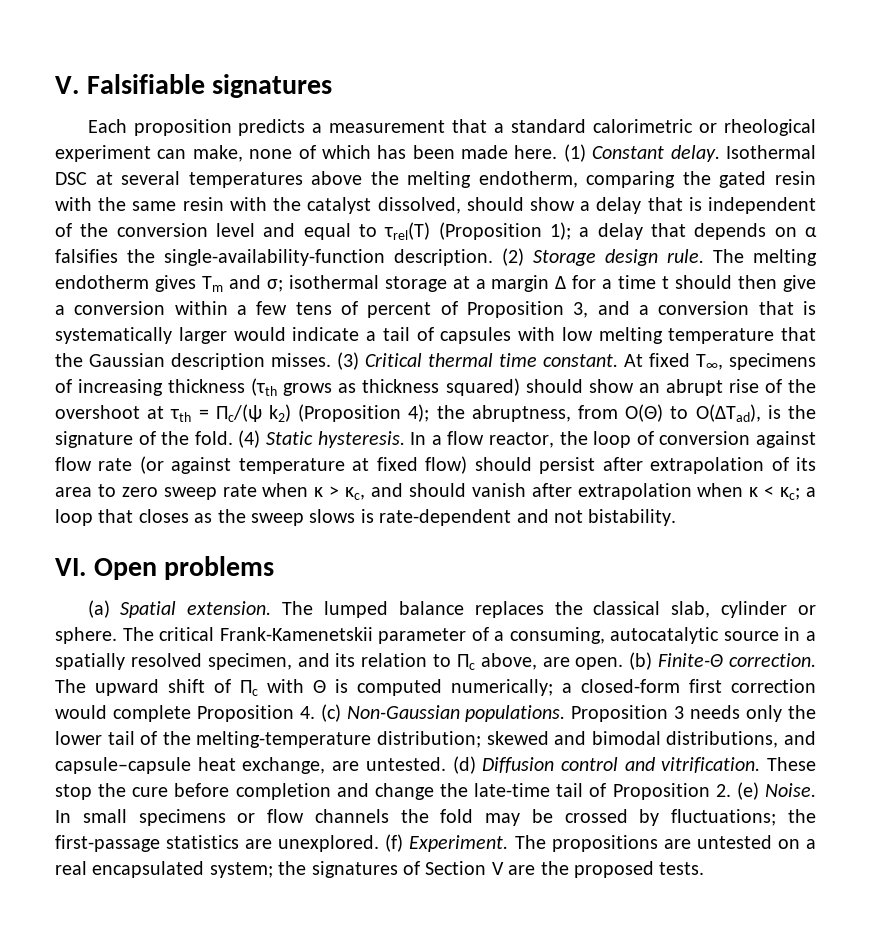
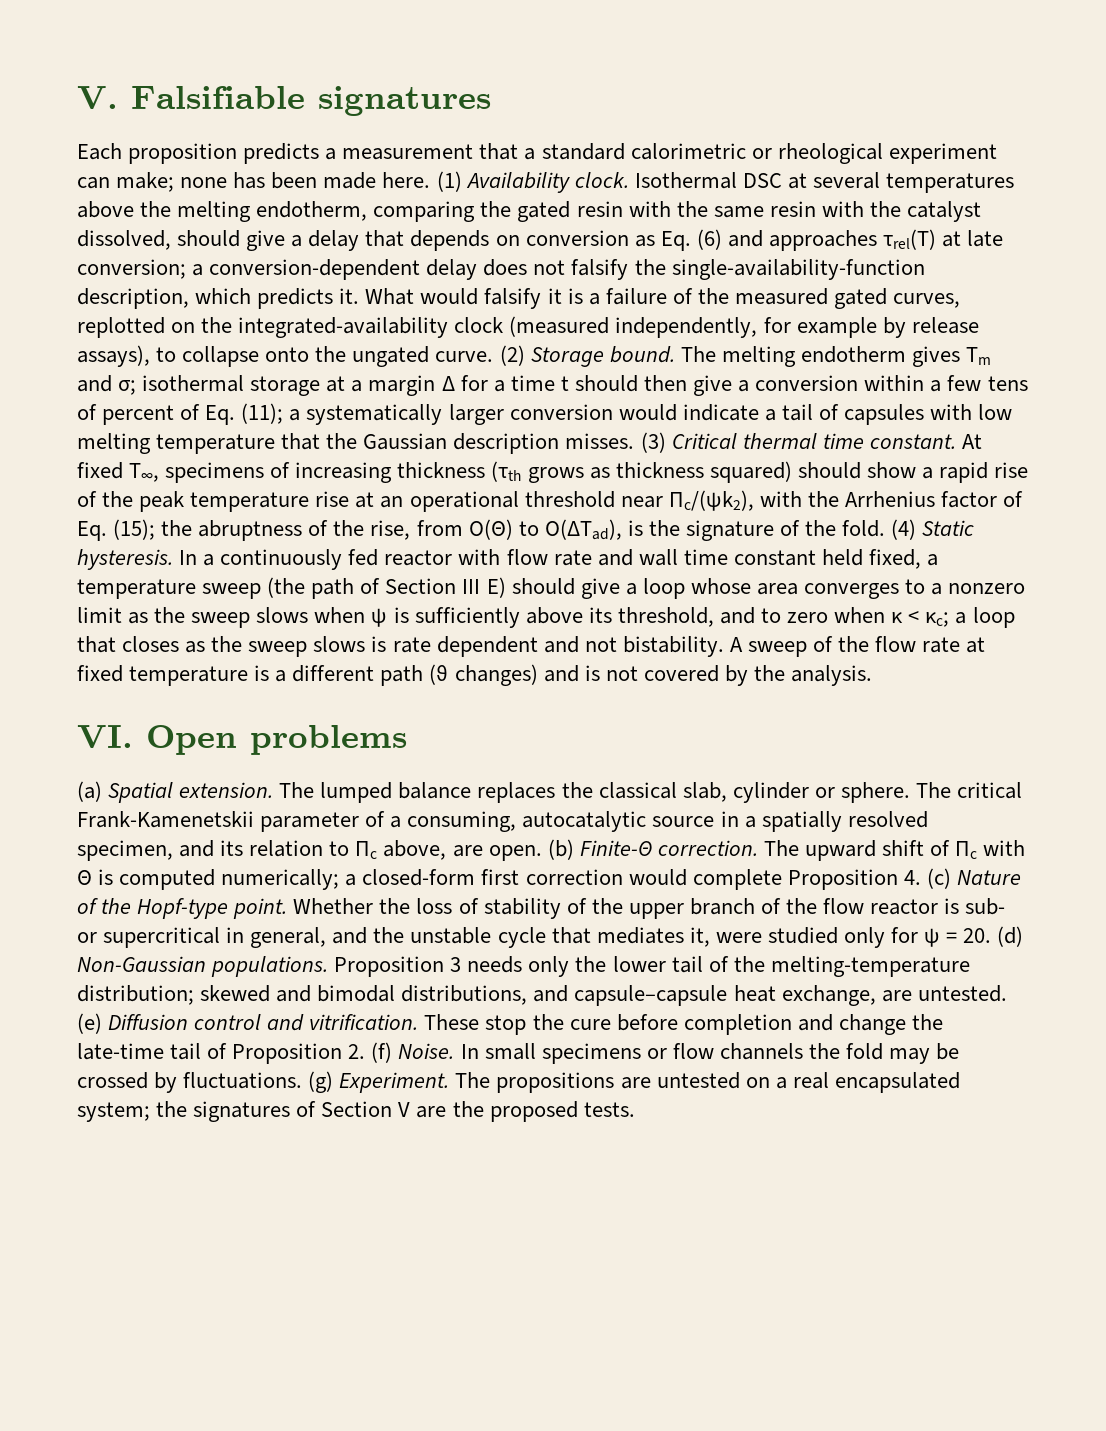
- Each proposition predicts a measurement that a standard calorimetric or rheological experiment can make, none of which has been made here.
+ Each proposition predicts a measurement that a standard calorimetric or rheological experiment can make; none has been made here.
- (1) Constant delay.
+ (1) Availability clock.
- Isothermal DSC at several temperatures above the melting endotherm, comparing the gated resin with the same resin with the catalyst dissolved, should show a delay that is independent of the conversion level and equal to τrel(T) (Proposition 1); a delay that depends on α falsifies the single-availability-function description. (2) Storage design rule.
+ Isothermal DSC at several temperatures above the melting endotherm, comparing the gated resin with the same resin with the catalyst dissolved, should give a delay that depends on conversion as Eq. (6) and approaches τrel(T) at late conversion; a conversion-dependent delay does not falsify the single-availability-function description, which predicts it. What would falsify it is a failure of the measured gated curves, replotted on the integrated-availability clock (measured independently, for example by release assays), to collapse onto the ungated curve. (2) Storage bound.
- The melting endotherm gives Tm and σ; isothermal storage at a margin Δ for a time t should then give a conversion within a few tens of percent of Proposition 3, and a conversion that is systematically larger would indicate a tail of capsules with low melting temperature that the Gaussian description misses.
+ The melting endotherm gives Tm and σ; isothermal storage at a margin Δ for a time t should then give a conversion within a few tens of percent of Eq. (11); a systematically larger conversion would indicate a tail of capsules with low melting temperature that the Gaussian description misses.
- At fixed T∞, specimens of increasing thickness (τth grows as thickness squared) should show an abrupt rise of the overshoot at τth = Πc/(ψ k2) (Proposition 4); the abruptness, from O(Θ) to O(ΔTad), is the signature of the fold.
+ At fixed T∞, specimens of increasing thickness (τth grows as thickness squared) should show a rapid rise of the peak temperature rise at an operational threshold near Πc/(ψk2), with the Arrhenius factor of Eq. (15); the abruptness of the rise, from O(Θ) to O(ΔTad), is the signature of the fold.
- In a flow reactor, the loop of conversion against flow rate (or against temperature at fixed flow) should persist after extrapolation of its area to zero sweep rate when κ > κc, and should vanish after extrapolation when κ < κc; a loop that closes as the sweep slows is rate-dependent and not bistability.
+ In a continuously fed reactor with flow rate and wall time constant held fixed, a temperature sweep (the path of Section III E) should give a loop whose area converges to a nonzero limit as the sweep slows when ψ is sufficiently above its threshold, and to zero when κ < κc; a loop that closes as the sweep slows is rate dependent and not bistability. A sweep of the flow rate at fixed temperature is a different path (ϑ changes) and is not covered by the analysis.
- The upward shift of Πc with Θ is computed numerically; a closed-form first correction would complete Proposition 4. (c) Non-Gaussian populations.
+ The upward shift of Πc with Θ is computed numerically; a closed-form first correction would complete Proposition 4. (c) Nature of the Hopf-type point. Whether the loss of stability of the upper branch of the flow reactor is sub- or supercritical in general, and the unstable cycle that mediates it, were studied only for ψ = 20. (d) Non-Gaussian populations.
- (d) Diffusion control and vitrification.
+ (e) Diffusion control and vitrification.
- These stop the cure before completion and change the late-time tail of Proposition 2. (e) Noise.
+ These stop the cure before completion and change the late-time tail of Proposition 2. (f) Noise.
- In small specimens or flow channels the fold may be crossed by fluctuations; the first-passage statistics are unexplored. (f) Experiment.
+ In small specimens or flow channels the fold may be crossed by fluctuations. (g) Experiment.

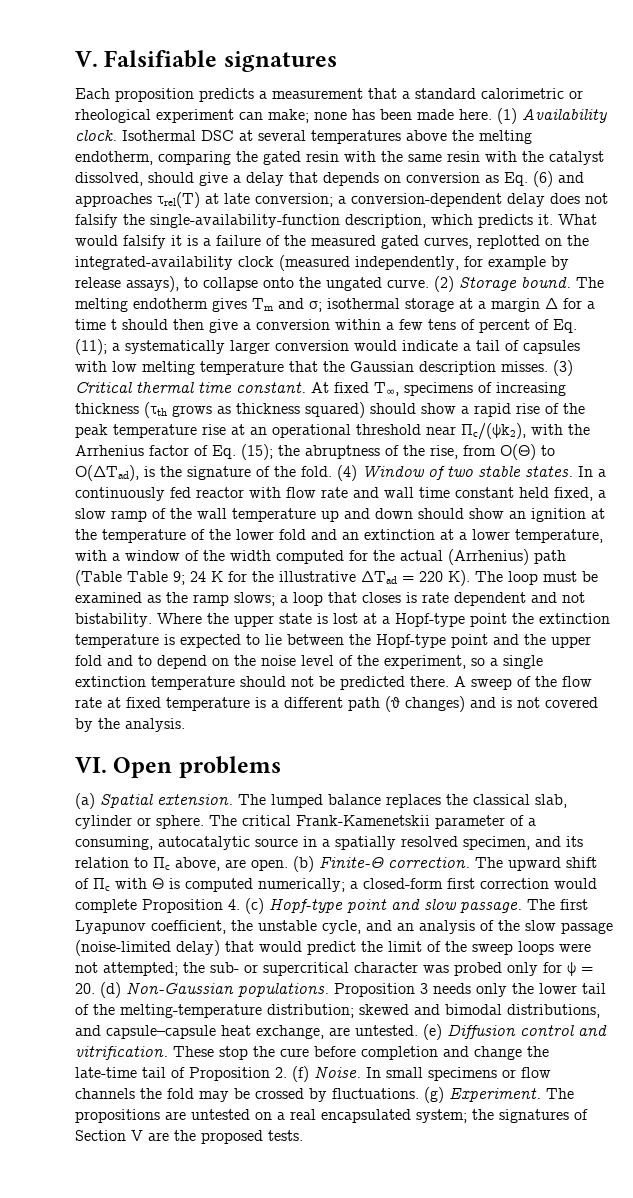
- (4) Static hysteresis.
+ (4) Window of two stable states.
- In a continuously fed reactor with flow rate and wall time constant held fixed, a temperature sweep (the path of Section III E) should give a loop whose area converges to a nonzero limit as the sweep slows when ψ is sufficiently above its threshold, and to zero when κ < κc; a loop that closes as the sweep slows is rate dependent and not bistability.
+ In a continuously fed reactor with flow rate and wall time constant held fixed, a slow ramp of the wall temperature up and down should show an ignition at the temperature of the lower fold and an extinction at a lower temperature, with a window of the width computed for the actual (Arrhenius) path (Table Table 9; 24 K for the illustrative ΔTad = 220 K). The loop must be examined as the ramp slows; a loop that closes is rate dependent and not bistability.
+ Where the upper state is lost at a Hopf-type point the extinction temperature is expected to lie between the Hopf-type point and the upper fold and to depend on the noise level of the experiment, so a single extinction temperature should not be predicted there.
- The upward shift of Πc with Θ is computed numerically; a closed-form first correction would complete Proposition 4. (c) Nature of the Hopf-type point. Whether the loss of stability of the upper branch of the flow reactor is sub- or supercritical in general, and the unstable cycle that mediates it, were studied only for ψ = 20. (d) Non-Gaussian populations.
+ The upward shift of Πc with Θ is computed numerically; a closed-form first correction would complete Proposition 4. (c) Hopf-type point and slow passage. The first Lyapunov coefficient, the unstable cycle, and an analysis of the slow passage (noise-limited delay) that would predict the limit of the sweep loops were not attempted; the sub- or supercritical character was probed only for ψ = 20. (d) Non-Gaussian populations.

